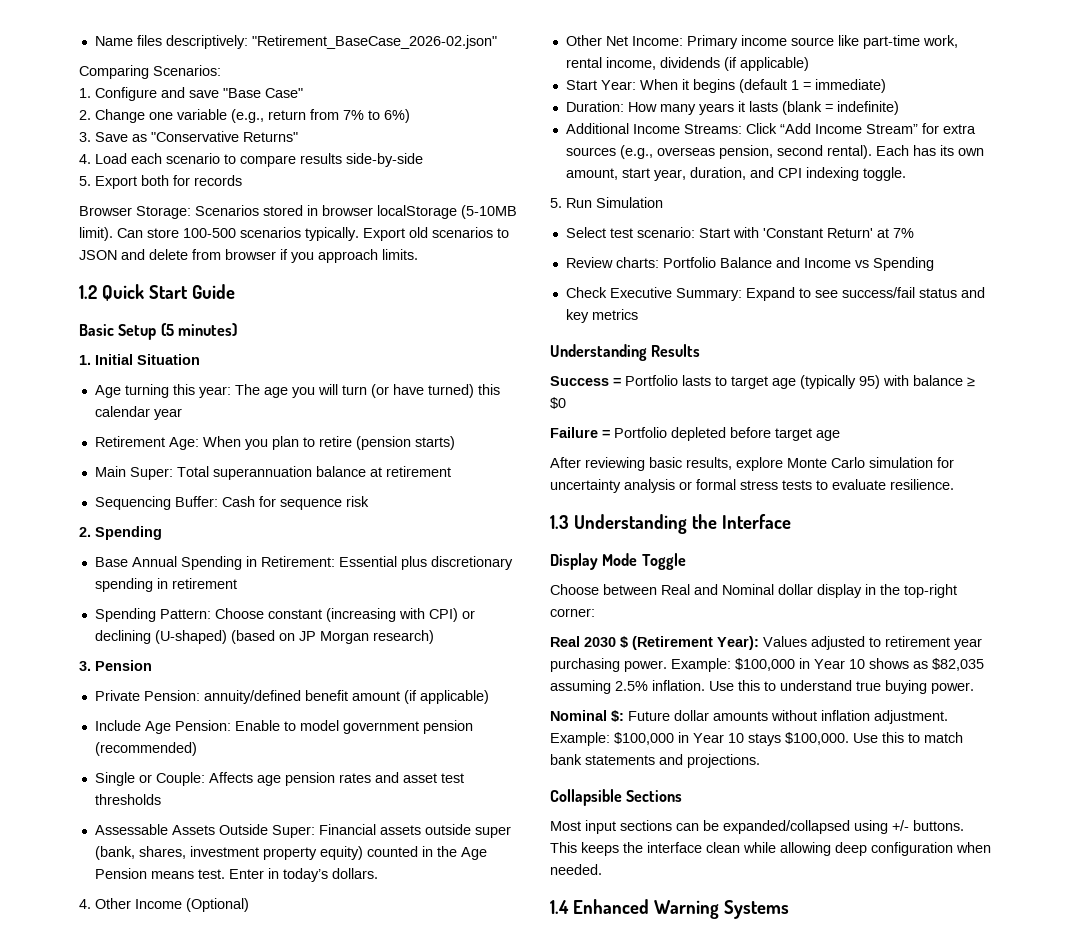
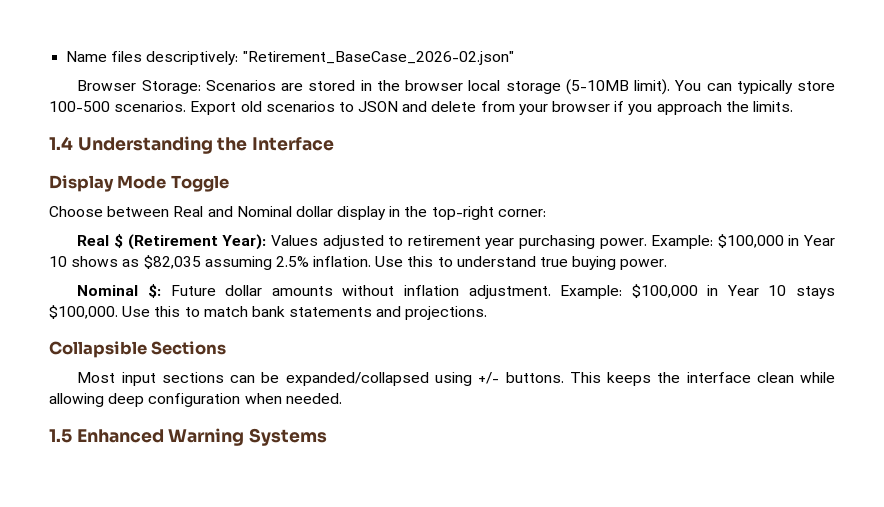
- Comparing Scenarios:
- 1. Configure and save "Base Case"
- 2. Change one variable (e.g., return from 7% to 6%)
- 3. Save as "Conservative Returns"
- 4. Load each scenario to compare results side-by-side
- 5. Export both for records
- Browser Storage: Scenarios stored in browser localStorage (5-10MB limit). Can store 100-500 scenarios typically.
+ Browser Storage: Scenarios are stored in the browser local storage (5-10MB limit). You can typically store 100-500 scenarios.
- Export old scenarios to JSON and delete from browser if you approach limits.
+ Export old scenarios to JSON and delete from your browser if you approach the limits.
- 1.2 Quick Start Guide
- Basic Setup (5 minutes)
- 1. Initial Situation
- Age turning this year: The age you will turn (or have turned) this calendar year
- Retirement Age: When you plan to retire (pension starts)
- Main Super: Total superannuation balance at retirement
- Sequencing Buffer: Cash for sequence risk
- 2. Spending
- Base Annual Spending in Retirement: Essential plus discretionary spending in retirement
- Spending Pattern: Choose constant (increasing with CPI) or declining (U-shaped) (based on JP Morgan research)
- 3. Pension
- Private Pension: annuity/defined benefit amount (if applicable)
- Include Age Pension: Enable to model government pension (recommended)
- Single or Couple: Affects age pension rates and asset test thresholds
- Assessable Assets Outside Super: Financial assets outside super (bank, shares, investment property equity) counted in the Age Pension means test. Enter in today’s dollars.
- 4. Other Income (Optional)
- Other Net Income: Primary income source like part-time work, rental income, dividends (if applicable)
- Start Year: When it begins (default 1 = immediate)
- Duration: How many years it lasts (blank = indefinite)
- Additional Income Streams: Click “Add Income Stream” for extra sources (e.g., overseas pension, second rental). Each has its own amount, start year, duration, and CPI indexing toggle.
- 5. Run Simulation
- Select test scenario: Start with 'Constant Return' at 7%
- Review charts: Portfolio Balance and Income vs Spending
- Check Executive Summary: Expand to see success/fail status and key metrics
- Understanding Results
- Success = Portfolio lasts to target age (typically 95) with balance ≥ $0
- Failure = Portfolio depleted before target age
- After reviewing basic results, explore Monte Carlo simulation for uncertainty analysis or formal stress tests to evaluate resilience.
- 1.3 Understanding the Interface
+ 1.4 Understanding the Interface
- Real 2030 $ (Retirement Year): Values adjusted to retirement year purchasing power.
+ Real $ (Retirement Year): Values adjusted to retirement year purchasing power.
- 1.4 Enhanced Warning Systems
+ 1.5 Enhanced Warning Systems

